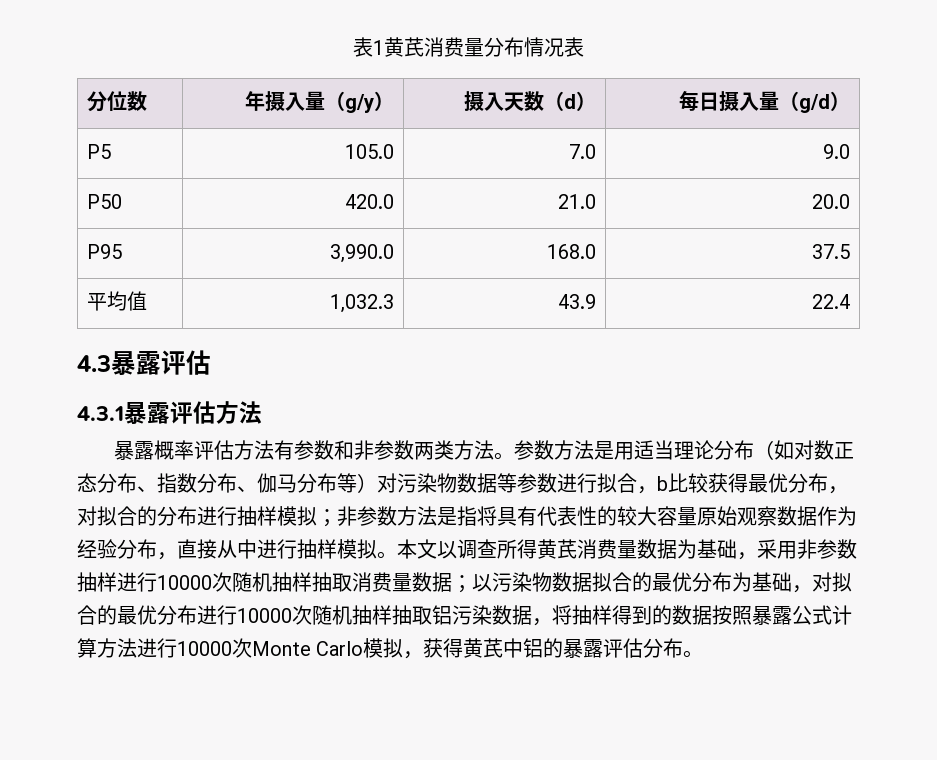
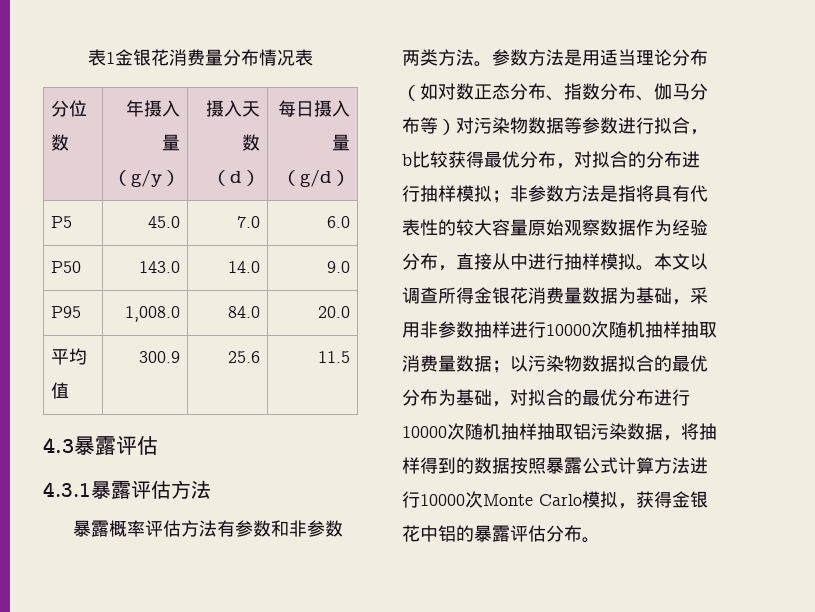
- 表1黄芪消费量分布情况表
+ 表1金银花消费量分布情况表
- P5 | 105.0 | 7.0 | 9.0
+ P5 | 45.0 | 7.0 | 6.0
- P50 | 420.0 | 21.0 | 20.0
- P95 | 3,990.0 | 168.0 | 37.5
+ P50 | 143.0 | 14.0 | 9.0
+ P95 | 1,008.0 | 84.0 | 20.0
- 平均值 | 1,032.3 | 43.9 | 22.4
+ 平均值 | 300.9 | 25.6 | 11.5
- 本文以调查所得黄芪消费量数据为基础，采用非参数抽样进行10000次随机抽样抽取消费量数据；
+ 本文以调查所得金银花消费量数据为基础，采用非参数抽样进行10000次随机抽样抽取消费量数据；
- 以污染物数据拟合的最优分布为基础，对拟合的最优分布进行10000次随机抽样抽取铝污染数据，将抽样得到的数据按照暴露公式计算方法进行10000次Monte Carlo模拟，获得黄芪中铝的暴露评估分布。
+ 以污染物数据拟合的最优分布为基础，对拟合的最优分布进行10000次随机抽样抽取铝污染数据，将抽样得到的数据按照暴露公式计算方法进行10000次Monte Carlo模拟，获得金银花中铝的暴露评估分布。

